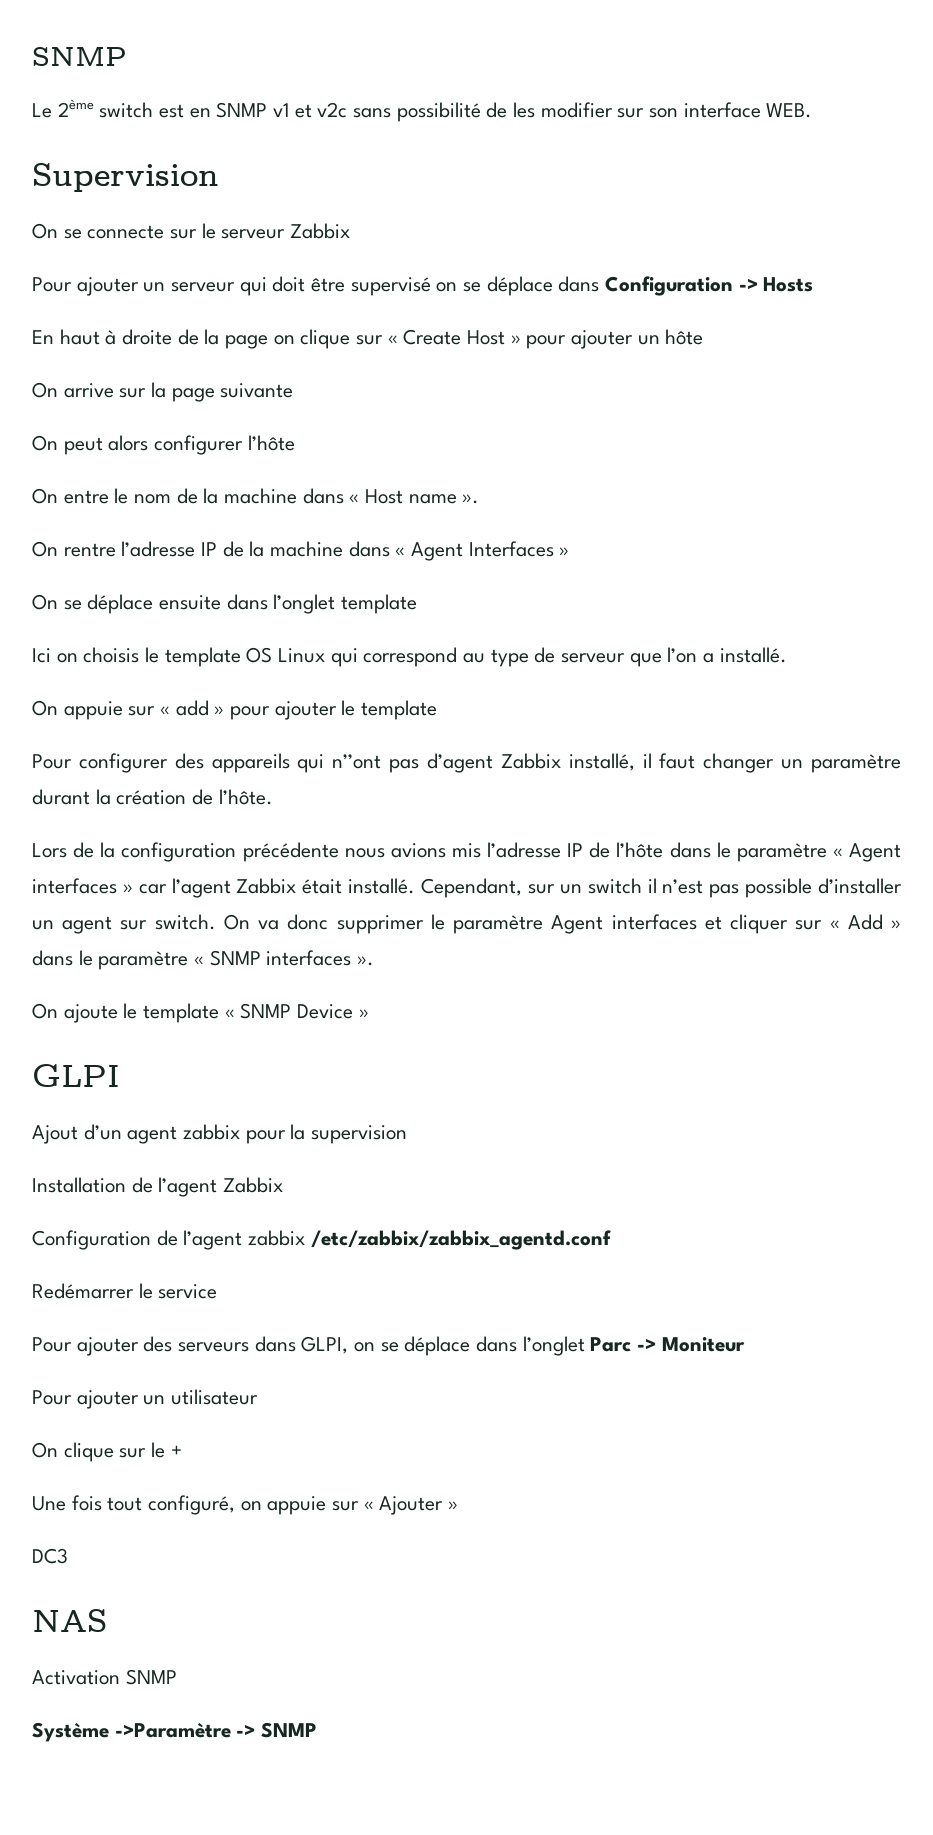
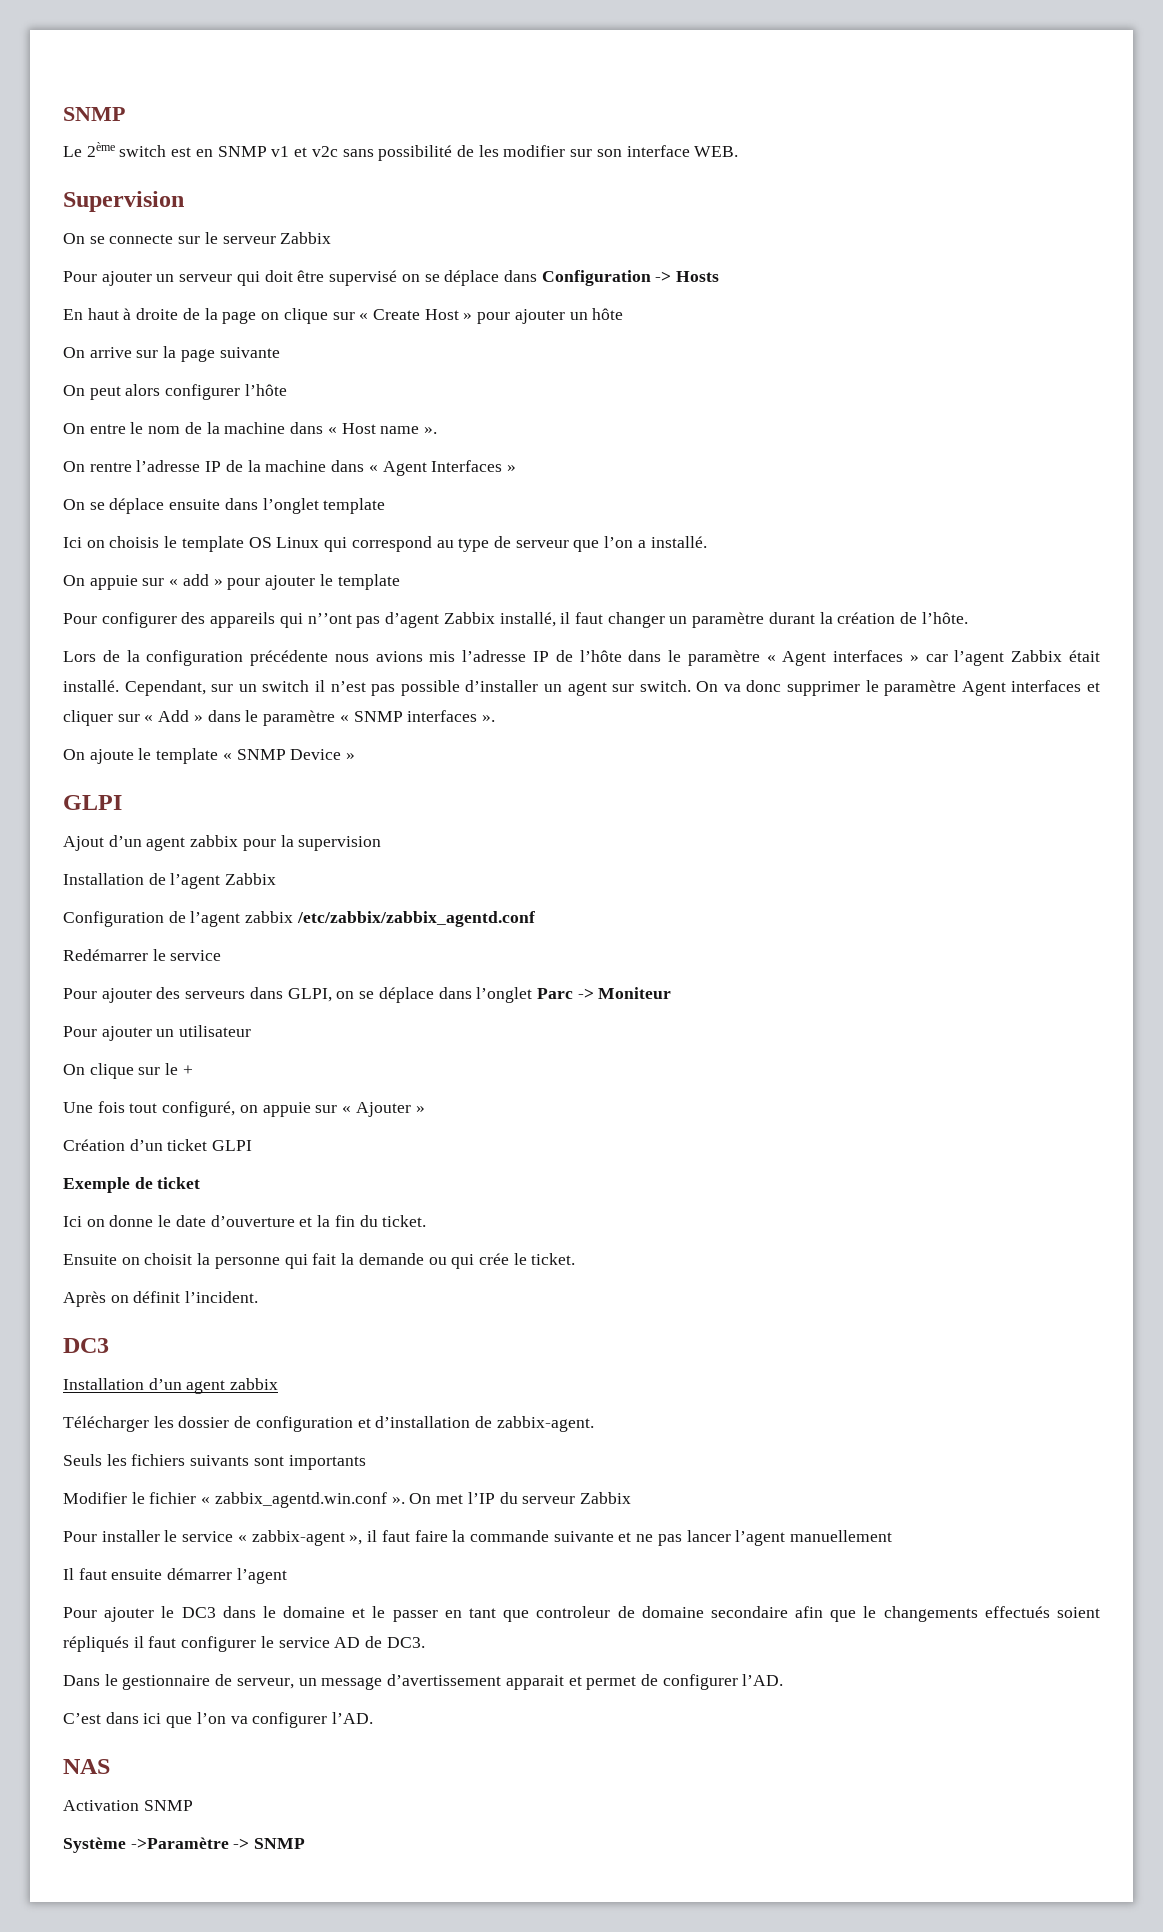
+ Création d’un ticket GLPI
+ Exemple de ticket
+ Ici on donne le date d’ouverture et la fin du ticket.
+ Ensuite on choisit la personne qui fait la demande ou qui crée le ticket.
+ Après on définit l’incident.
  DC3
+ Installation d’un agent zabbix
+ Télécharger les dossier de configuration et d’installation de zabbix-agent.
+ Seuls les fichiers suivants sont importants
+ Modifier le fichier « zabbix_agentd.win.conf ». On met l’IP du serveur Zabbix
+ Pour installer le service « zabbix-agent », il faut faire la commande suivante et ne pas lancer l’agent manuellement
+ Il faut ensuite démarrer l’agent
+ Pour ajouter le DC3 dans le domaine et le passer en tant que controleur de domaine secondaire afin que le changements effectués soient répliqués il faut configurer le service AD de DC3.
+ Dans le gestionnaire de serveur, un message d’avertissement apparait et permet de configurer l’AD.
+ C’est dans ici que l’on va configurer l’AD.

